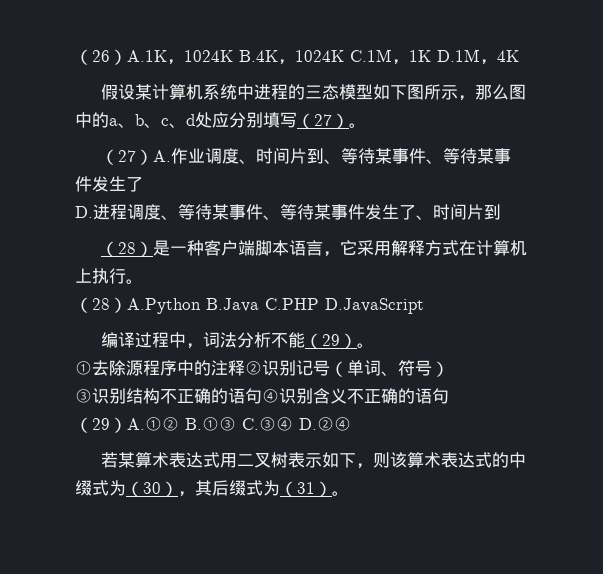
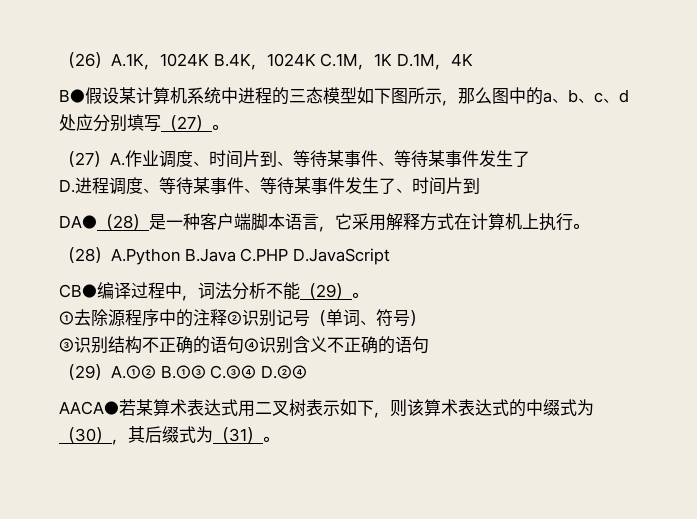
- 假设某计算机系统中进程的三态模型如下图所示，那么图中的a、b、c、d处应分别填写（27）。
+ B●假设某计算机系统中进程的三态模型如下图所示，那么图中的a、b、c、d处应分别填写（27）。
- （28）是一种客户端脚本语言，它采用解释方式在计算机上执行。
+ DA●（28）是一种客户端脚本语言，它采用解释方式在计算机上执行。
- 编译过程中，词法分析不能（29）。
+ CB●编译过程中，词法分析不能（29）。
- 若某算术表达式用二叉树表示如下，则该算术表达式的中缀式为（30），其后缀式为（31）。
+ AACA●若某算术表达式用二叉树表示如下，则该算术表达式的中缀式为（30），其后缀式为（31）。

